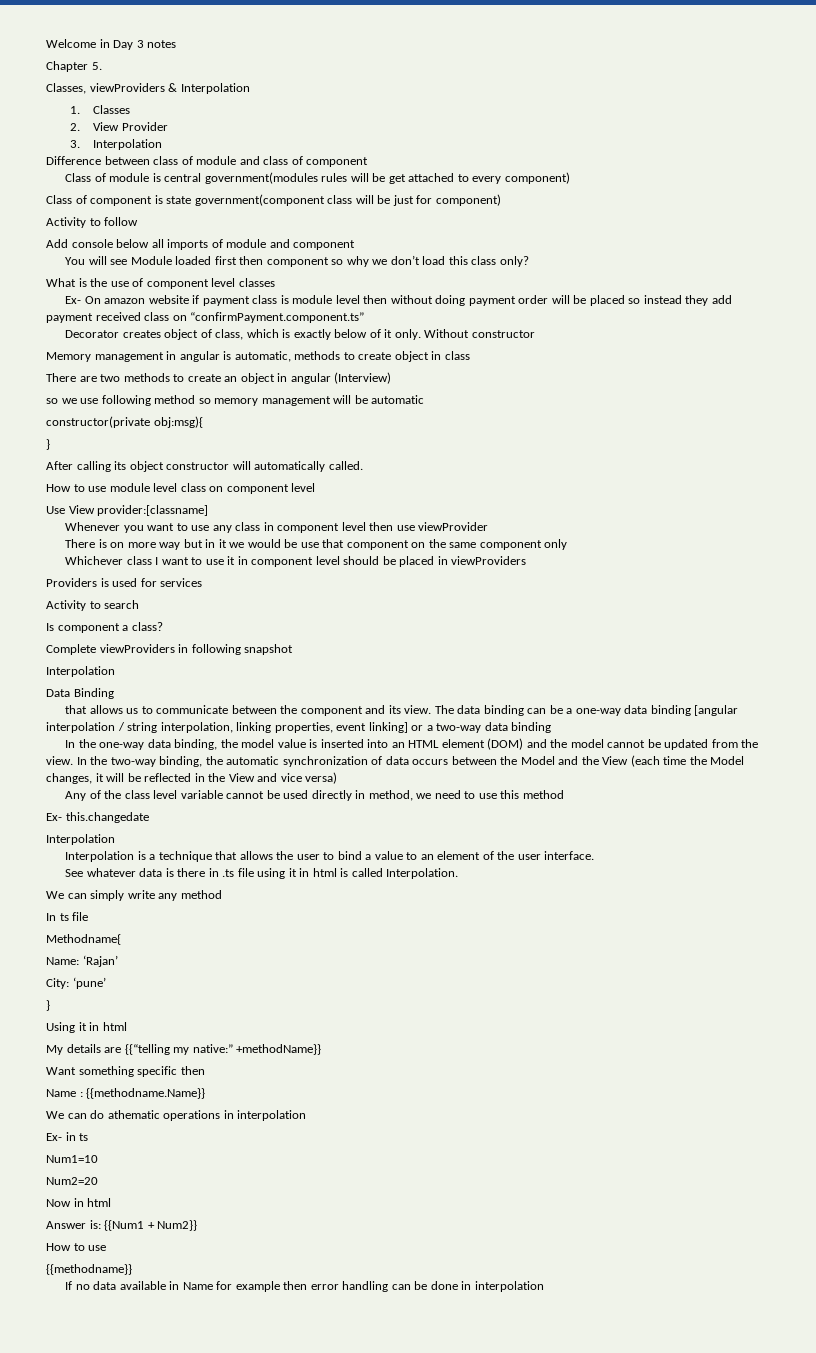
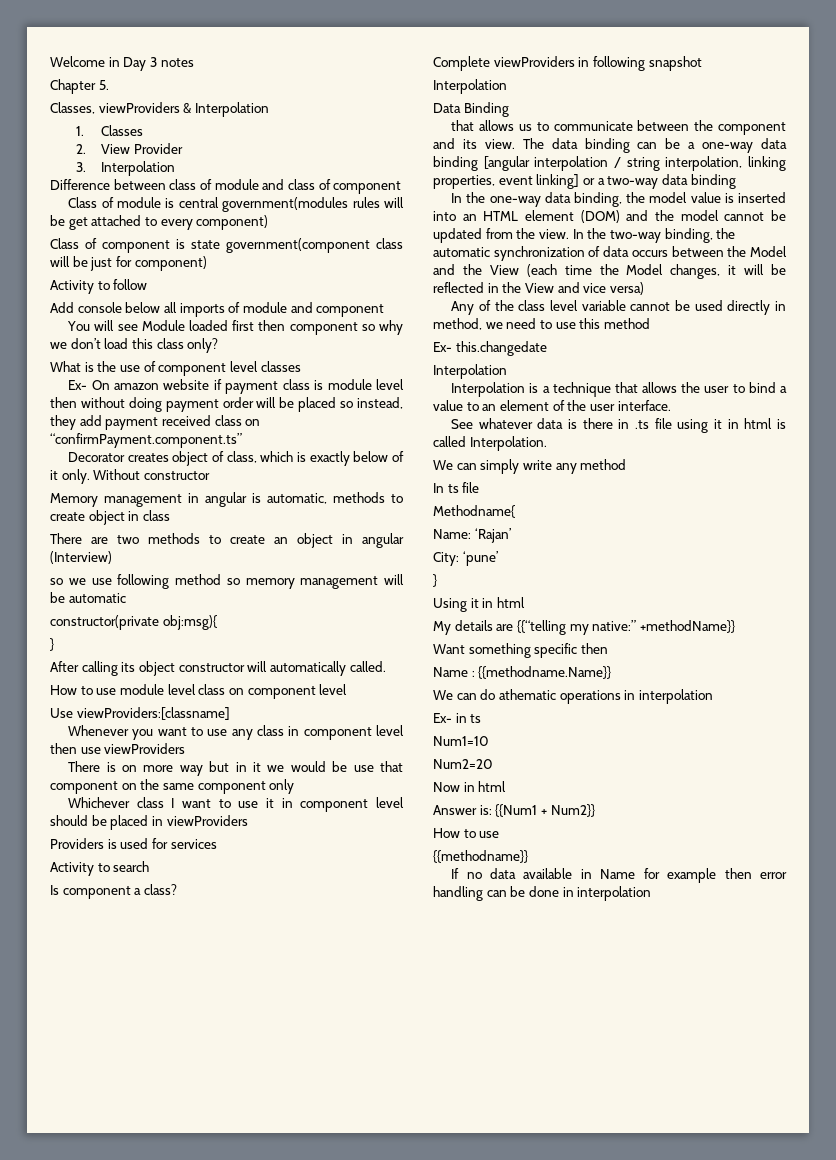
- Ex- On amazon website if payment class is module level then without doing payment order will be placed so instead they add payment received class on “confirmPayment.component.ts”
+ Ex- On amazon website if payment class is module level then without doing payment order will be placed so instead, they add payment received class on “confirmPayment.component.ts”
- Use View provider:[classname]
+ Use viewProviders:[classname]
- Whenever you want to use any class in component level then use viewProvider
+ Whenever you want to use any class in component level then use viewProviders

